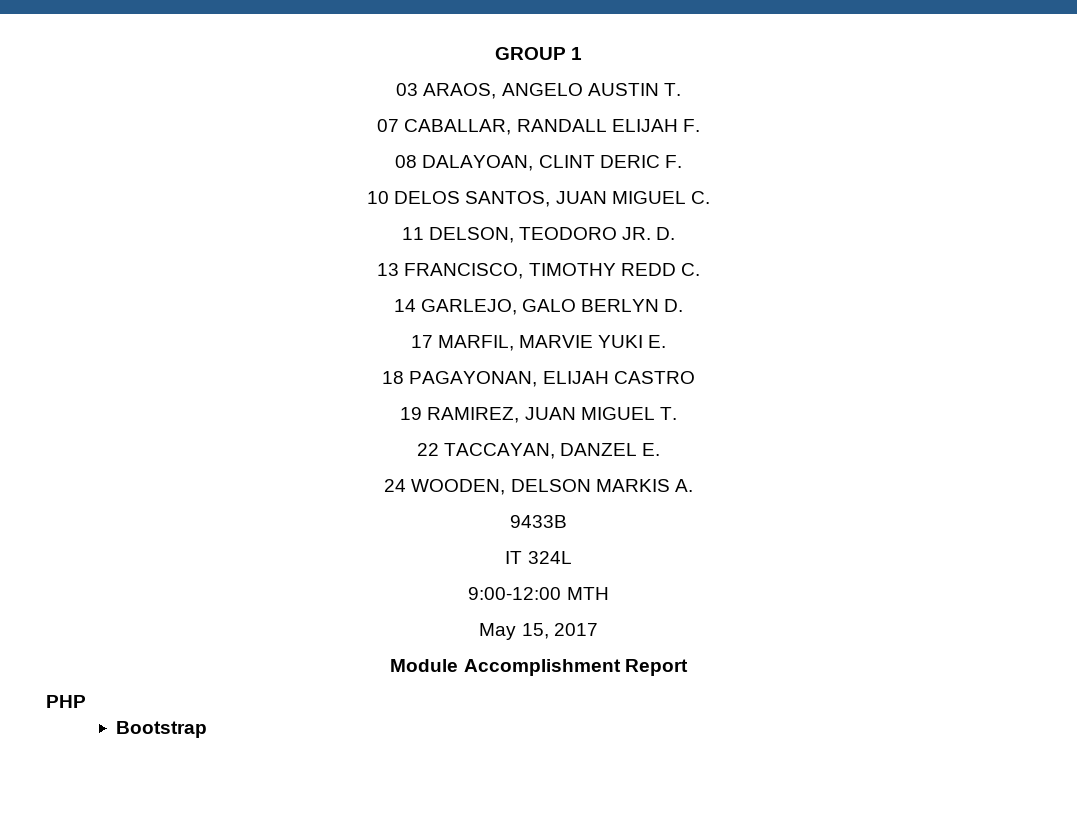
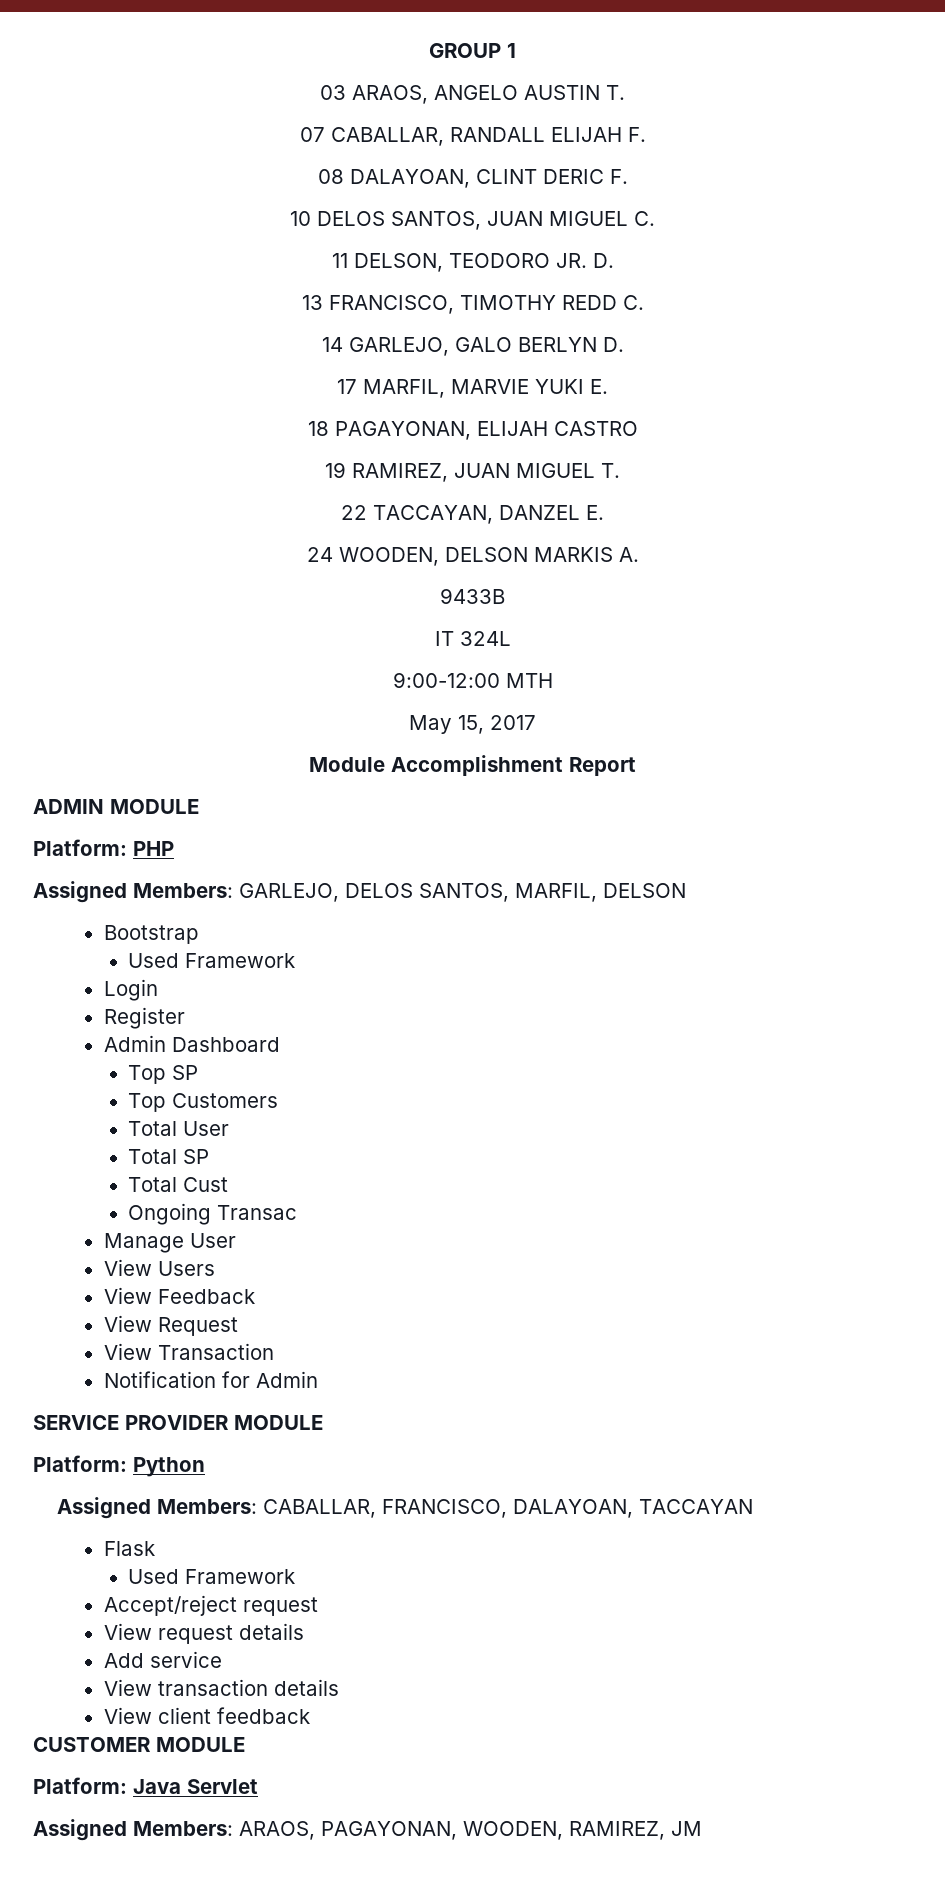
- PHP
+ ADMIN MODULE
+ Platform: PHP
+ Assigned Members: GARLEJO, DELOS SANTOS, MARFIL, DELSON
  Bootstrap
+ Used Framework
+ Login
+ Register
+ Admin Dashboard
+ Top SP
+ Top Customers
+ Total User
+ Total SP
+ Total Cust
+ Ongoing Transac
+ Manage User
+ View Users
+ View Feedback
+ View Request
+ View Transaction
+ Notification for Admin
+ SERVICE PROVIDER MODULE
+ Platform: Python
+ Assigned Members: CABALLAR, FRANCISCO, DALAYOAN, TACCAYAN
+ Flask
+ Used Framework
+ Accept/reject request
+ View request details
+ Add service
+ View transaction details
+ View client feedback
+ CUSTOMER MODULE
+ Platform: Java Servlet
+ Assigned Members: ARAOS, PAGAYONAN, WOODEN, RAMIREZ, JM

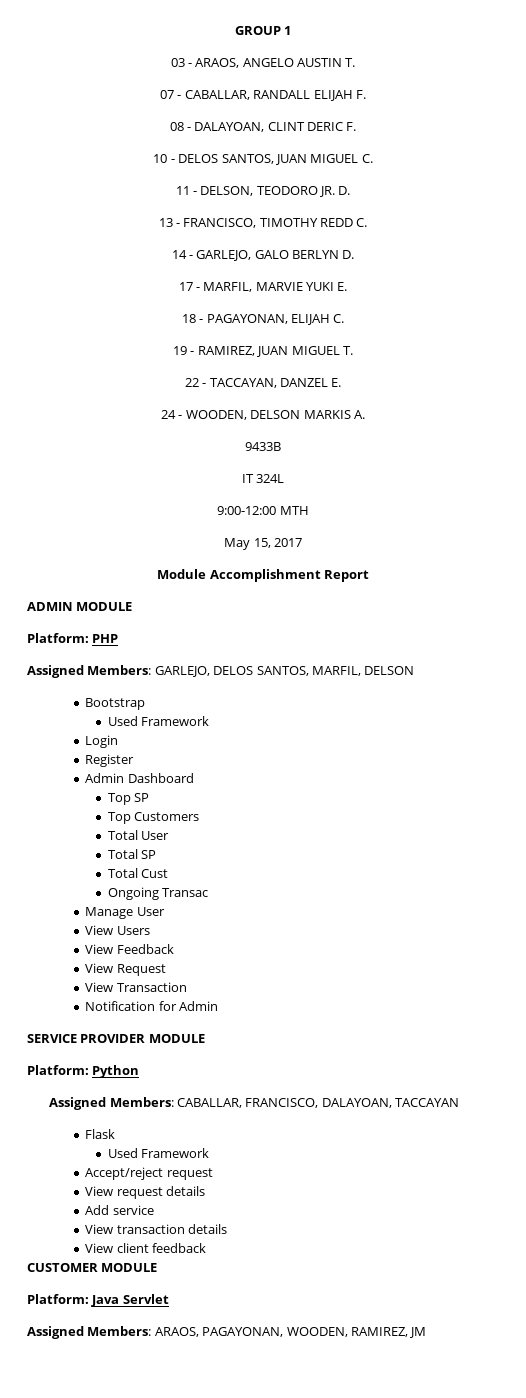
- 03 ARAOS, ANGELO AUSTIN T.
+ 03 - ARAOS, ANGELO AUSTIN T.
- 07 CABALLAR, RANDALL ELIJAH F.
+ 07 - CABALLAR, RANDALL ELIJAH F.
- 08 DALAYOAN, CLINT DERIC F.
+ 08 - DALAYOAN, CLINT DERIC F.
- 10 DELOS SANTOS, JUAN MIGUEL C.
+ 10 - DELOS SANTOS, JUAN MIGUEL C.
- 11 DELSON, TEODORO JR. D.
+ 11 - DELSON, TEODORO JR. D.
- 13 FRANCISCO, TIMOTHY REDD C.
+ 13 - FRANCISCO, TIMOTHY REDD C.
- 14 GARLEJO, GALO BERLYN D.
+ 14 - GARLEJO, GALO BERLYN D.
- 17 MARFIL, MARVIE YUKI E.
+ 17 - MARFIL, MARVIE YUKI E.
- 18 PAGAYONAN, ELIJAH CASTRO
+ 18 - PAGAYONAN, ELIJAH C.
- 19 RAMIREZ, JUAN MIGUEL T.
+ 19 - RAMIREZ, JUAN MIGUEL T.
- 22 TACCAYAN, DANZEL E.
+ 22 - TACCAYAN, DANZEL E.
- 24 WOODEN, DELSON MARKIS A.
+ 24 - WOODEN, DELSON MARKIS A.

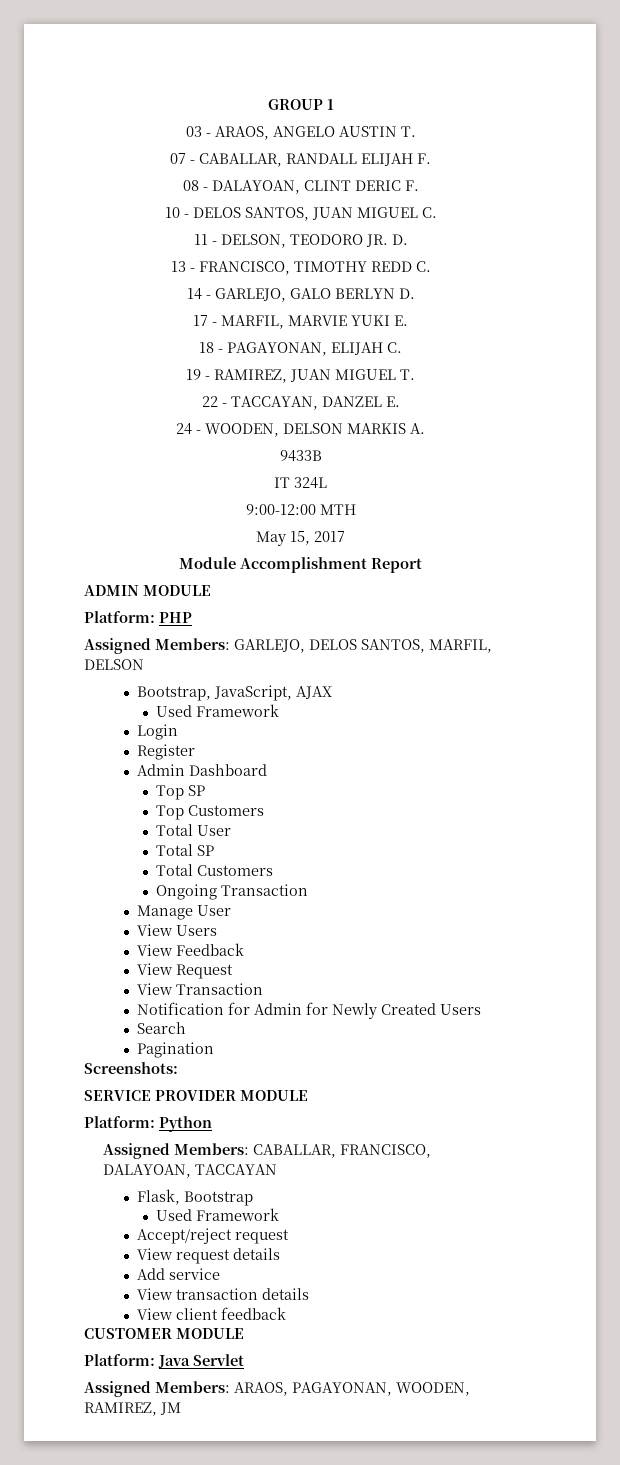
- Bootstrap
+ Bootstrap, JavaScript, AJAX
- Total Cust
+ Total Customers
- Ongoing Transac
+ Ongoing Transaction
- Notification for Admin
+ Notification for Admin for Newly Created Users
+ Search
+ Pagination
+ Screenshots:
- Flask
+ Flask, Bootstrap

